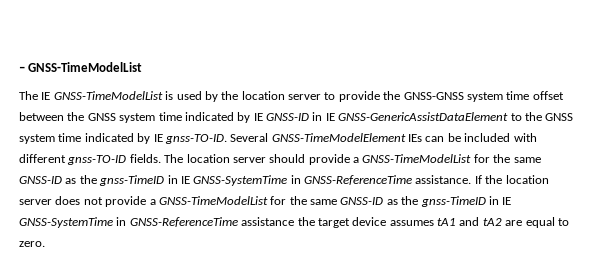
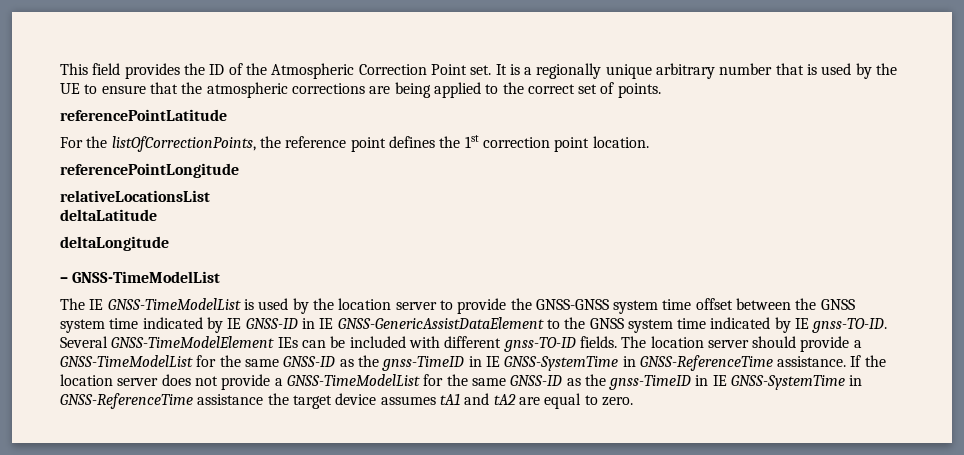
+ This field provides the ID of the Atmospheric Correction Point set. It is a regionally unique arbitrary number that is used by the UE to ensure that the atmospheric corrections are being applied to the correct set of points.
+ referencePointLatitude
+ For the listOfCorrectionPoints, the reference point defines the 1st correction point location.
+ referencePointLongitude
+ relativeLocationsList
+ deltaLatitude
+ deltaLongitude

